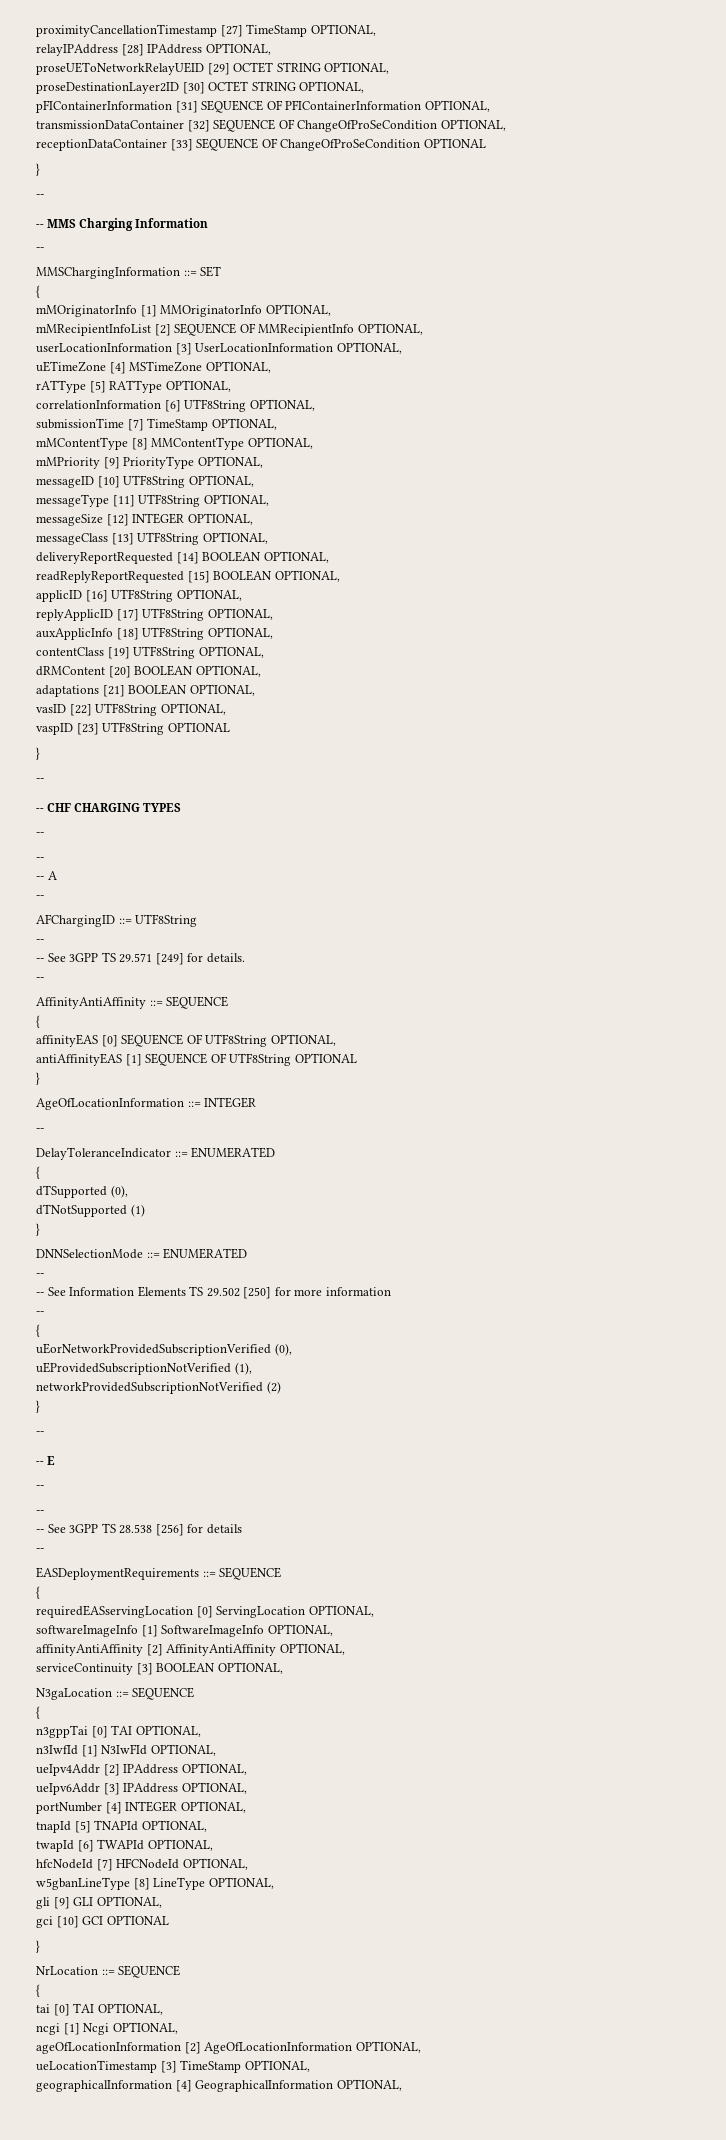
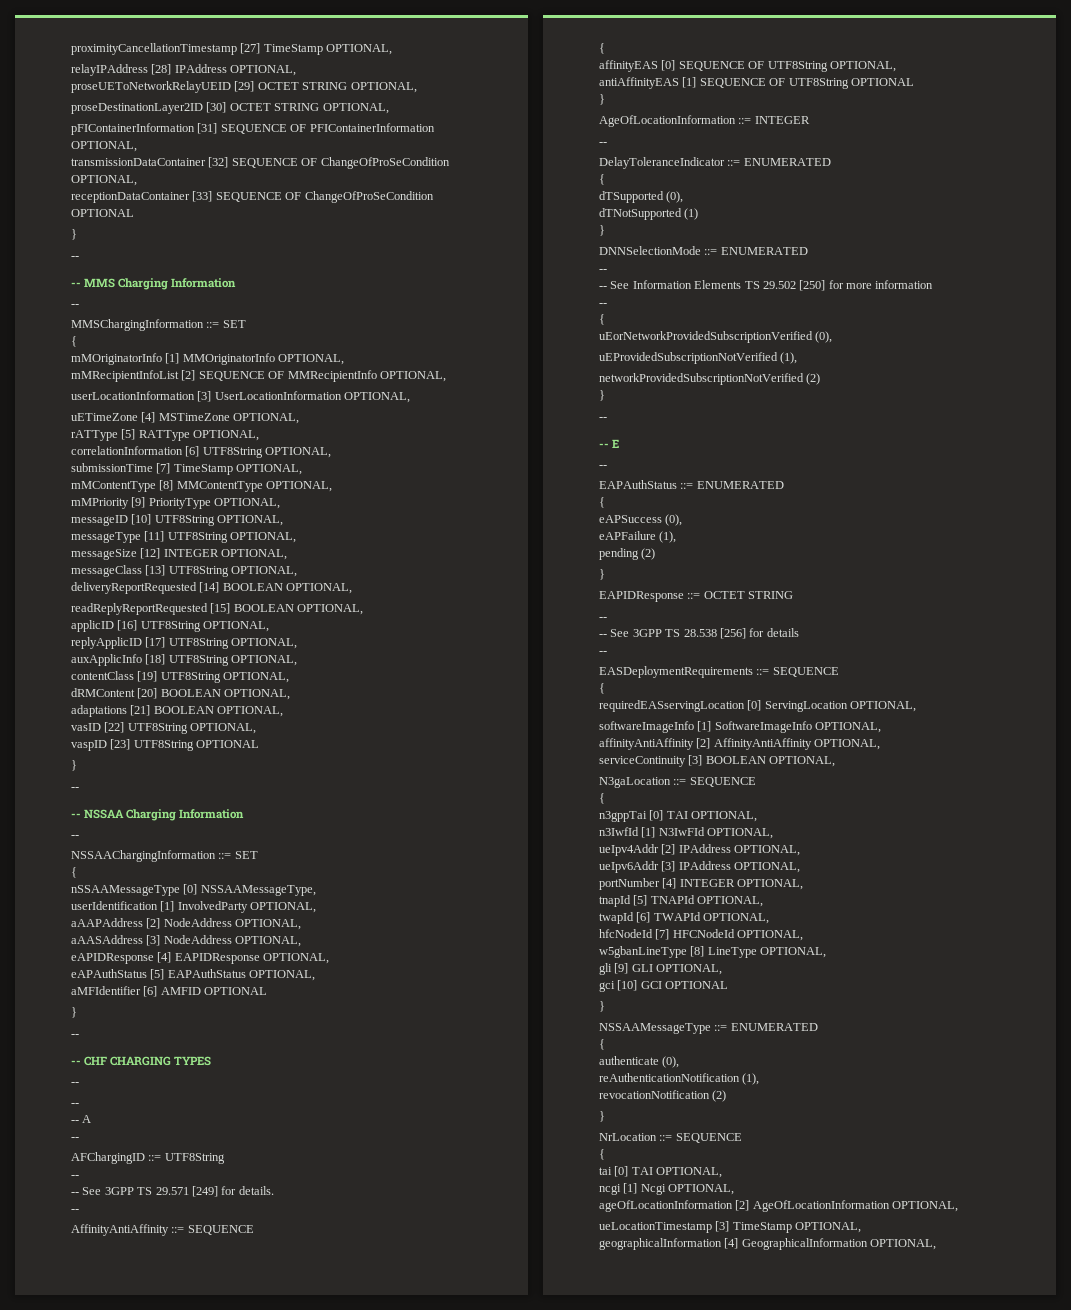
+ -- NSSAA Charging Information
+ --
+ NSSAAChargingInformation ::= SET
+ {
+ nSSAAMessageType [0] NSSAAMessageType,
+ userIdentification [1] InvolvedParty OPTIONAL,
+ aAAPAddress [2] NodeAddress OPTIONAL,
+ aAASAddress [3] NodeAddress OPTIONAL,
+ eAPIDResponse [4] EAPIDResponse OPTIONAL,
+ eAPAuthStatus [5] EAPAuthStatus OPTIONAL,
+ aMFIdentifier [6] AMFID OPTIONAL
+ }
+ --
+ EAPAuthStatus ::= ENUMERATED
+ {
+ eAPSuccess (0),
+ eAPFailure (1),
+ pending (2)
+ }
+ EAPIDResponse ::= OCTET STRING
+ NSSAAMessageType ::= ENUMERATED
+ {
+ authenticate (0),
+ reAuthenticationNotification (1),
+ revocationNotification (2)
+ }

